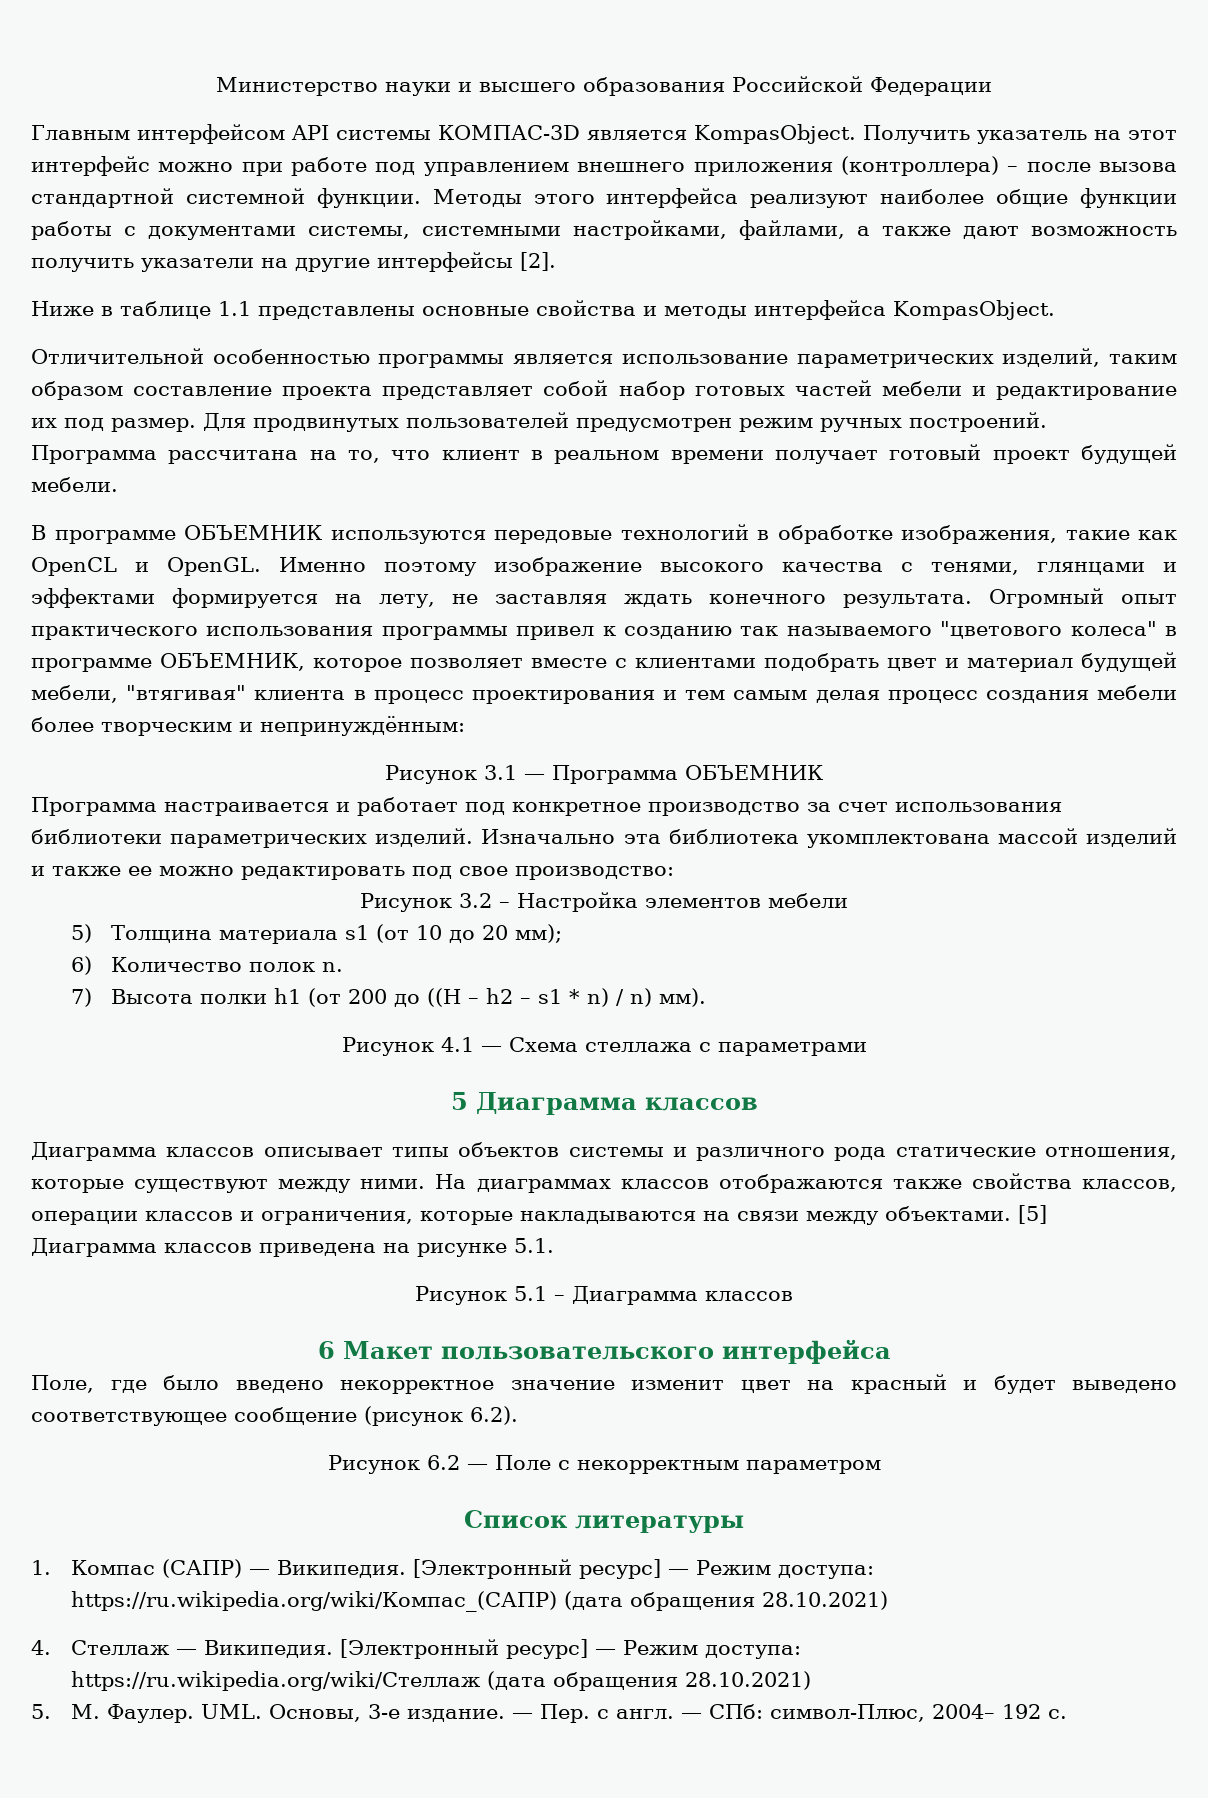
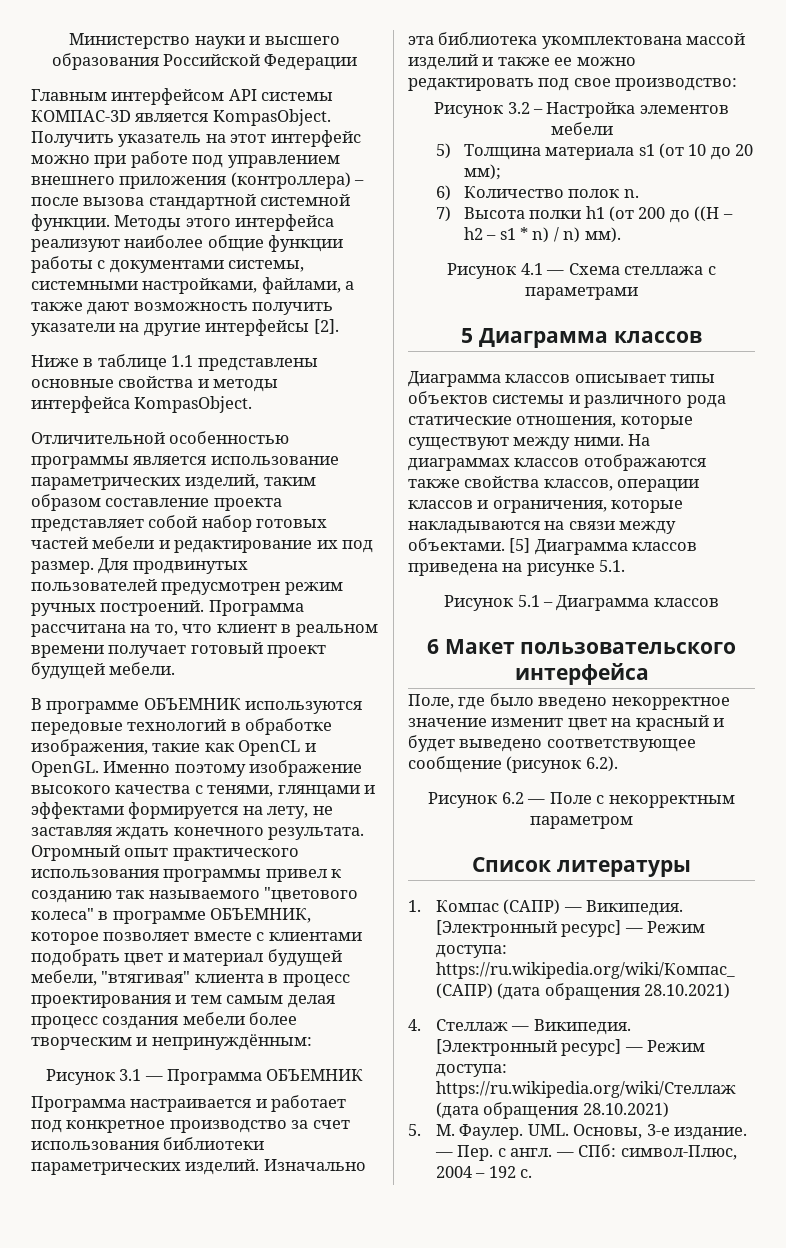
- — СПб: символ-Плюс, 2004– 192 с.
+ — СПб: символ-Плюс, 2004 – 192 с.

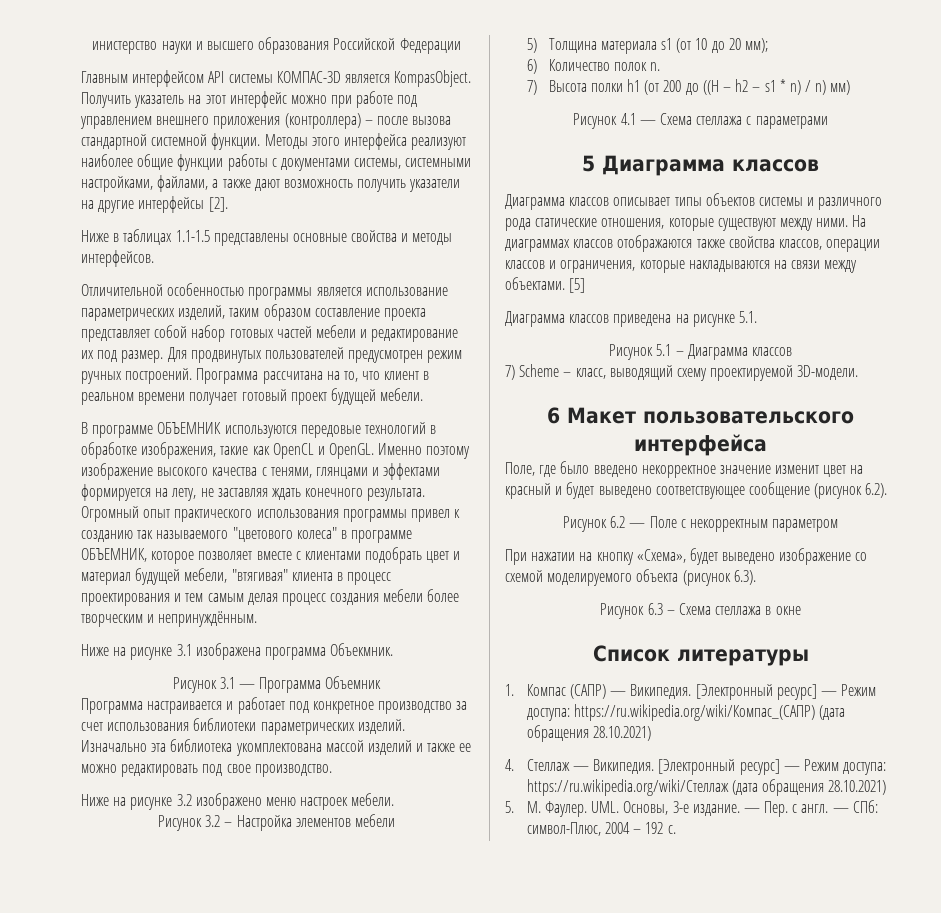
- Министерство науки и высшего образования Российской Федерации
+ инистерство науки и высшего образования Российской Федерации
- Ниже в таблице 1.1 представлены основные свойства и методы интерфейса KompasObject.
+ Ниже в таблицах 1.1-1.5 представлены основные свойства и методы интерфейсов.
- Огромный опыт практического использования программы привел к созданию так называемого "цветового колеса" в программе ОБЪЕМНИК, которое позволяет вместе с клиентами подобрать цвет и материал будущей мебели, "втягивая" клиента в процесс проектирования и тем самым делая процесс создания мебели более творческим и непринуждённым:
+ Огромный опыт практического использования программы привел к созданию так называемого "цветового колеса" в программе ОБЪЕМНИК, которое позволяет вместе с клиентами подобрать цвет и материал будущей мебели, "втягивая" клиента в процесс проектирования и тем самым делая процесс создания мебели более творческим и непринуждённым.
+ Ниже на рисунке 3.1 изображена программа Объекмник.
- Рисунок 3.1 — Программа ОБЪЕМНИК
+ Рисунок 3.1 — Программа Объемник
- Изначально эта библиотека укомплектована массой изделий и также ее можно редактировать под свое производство:
+ Изначально эта библиотека укомплектована массой изделий и также ее можно редактировать под свое производство.
+ Ниже на рисунке 3.2 изображено меню настроек мебели.
- 7) Высота полки h1 (от 200 до ((H – h2 – s1 * n) / n) мм).
+ 7) Высота полки h1 (от 200 до ((H – h2 – s1 * n) / n) мм)
- [5] Диаграмма классов приведена на рисунке 5.1.
+ [5]
+ Диаграмма классов приведена на рисунке 5.1.
+ 7) Scheme – класс, выводящий схему проектируемой 3D-модели.
+ При нажатии на кнопку «Схема», будет выведено изображение со схемой моделируемого объекта (рисунок 6.3).
+ Рисунок 6.3 – Схема стеллажа в окне

